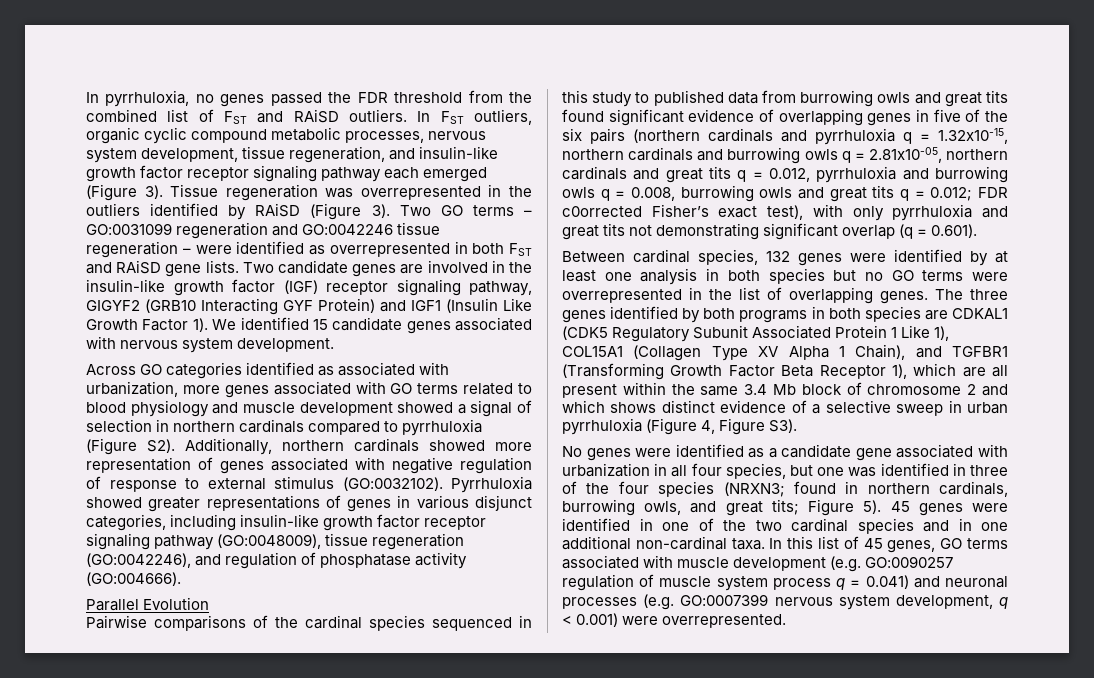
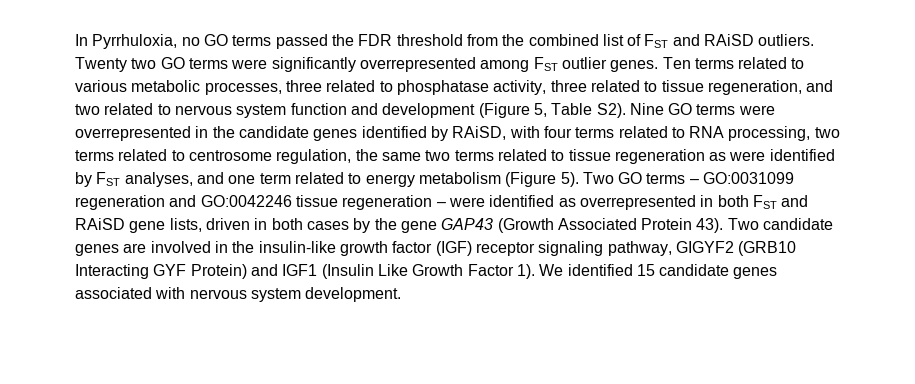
- In pyrrhuloxia, no genes passed the FDR threshold from the combined list of FST and RAiSD outliers.
+ In Pyrrhuloxia, no GO terms passed the FDR threshold from the combined list of FST and RAiSD outliers.
- In FST outliers, organic cyclic compound metabolic processes, nervous system development, tissue regeneration, and insulin-like growth factor receptor signaling pathway each emerged (Figure 3). Tissue regeneration was overrepresented in the outliers identified by RAiSD (Figure 3).
+ Twenty two GO terms were significantly overrepresented among FST outlier genes. Ten terms related to various metabolic processes, three related to phosphatase activity, three related to tissue regeneration, and two related to nervous system function and development (Figure 5, Table S2). Nine GO terms were overrepresented in the candidate genes identified by RAiSD, with four terms related to RNA processing, two terms related to centrosome regulation, the same two terms related to tissue regeneration as were identified by FST analyses, and one term related to energy metabolism (Figure 5).
- Two GO terms – GO:0031099 regeneration and GO:0042246 tissue regeneration – were identified as overrepresented in both FST and RAiSD gene lists.
+ Two GO terms – GO:0031099 regeneration and GO:0042246 tissue regeneration – were identified as overrepresented in both FST and RAiSD gene lists, driven in both cases by the gene GAP43 (Growth Associated Protein 43).
- Across GO categories identified as associated with urbanization, more genes associated with GO terms related to blood physiology and muscle development showed a signal of selection in northern cardinals compared to pyrrhuloxia (Figure S2). Additionally, northern cardinals showed more representation of genes associated with negative regulation of response to external stimulus (GO:0032102). Pyrrhuloxia showed greater representations of genes in various disjunct categories, including insulin-like growth factor receptor signaling pathway (GO:0048009), tissue regeneration (GO:0042246), and regulation of phosphatase activity (GO:004666).
- Parallel Evolution
- Pairwise comparisons of the cardinal species sequenced in this study to published data from burrowing owls and great tits found significant evidence of overlapping genes in five of the six pairs (northern cardinals and pyrrhuloxia q = 1.32x10-15, northern cardinals and burrowing owls q = 2.81x10-05, northern cardinals and great tits q = 0.012, pyrrhuloxia and burrowing owls q = 0.008, burrowing owls and great tits q = 0.012; FDR c0orrected Fisher’s exact test), with only pyrrhuloxia and great tits not demonstrating significant overlap (q = 0.601).
- Between cardinal species, 132 genes were identified by at least one analysis in both species but no GO terms were overrepresented in the list of overlapping genes. The three genes identified by both programs in both species are CDKAL1 (CDK5 Regulatory Subunit Associated Protein 1 Like 1), COL15A1 (Collagen Type XV Alpha 1 Chain), and TGFBR1 (Transforming Growth Factor Beta Receptor 1), which are all present within the same 3.4 Mb block of chromosome 2 and which shows distinct evidence of a selective sweep in urban pyrrhuloxia (Figure 4, Figure S3).
- No genes were identified as a candidate gene associated with urbanization in all four species, but one was identified in three of the four species (NRXN3; found in northern cardinals, burrowing owls, and great tits; Figure 5). 45 genes were identified in one of the two cardinal species and in one additional non-cardinal taxa. In this list of 45 genes, GO terms associated with muscle development (e.g. GO:0090257 regulation of muscle system process q = 0.041) and neuronal processes (e.g. GO:0007399 nervous system development, q < 0.001) were overrepresented.

